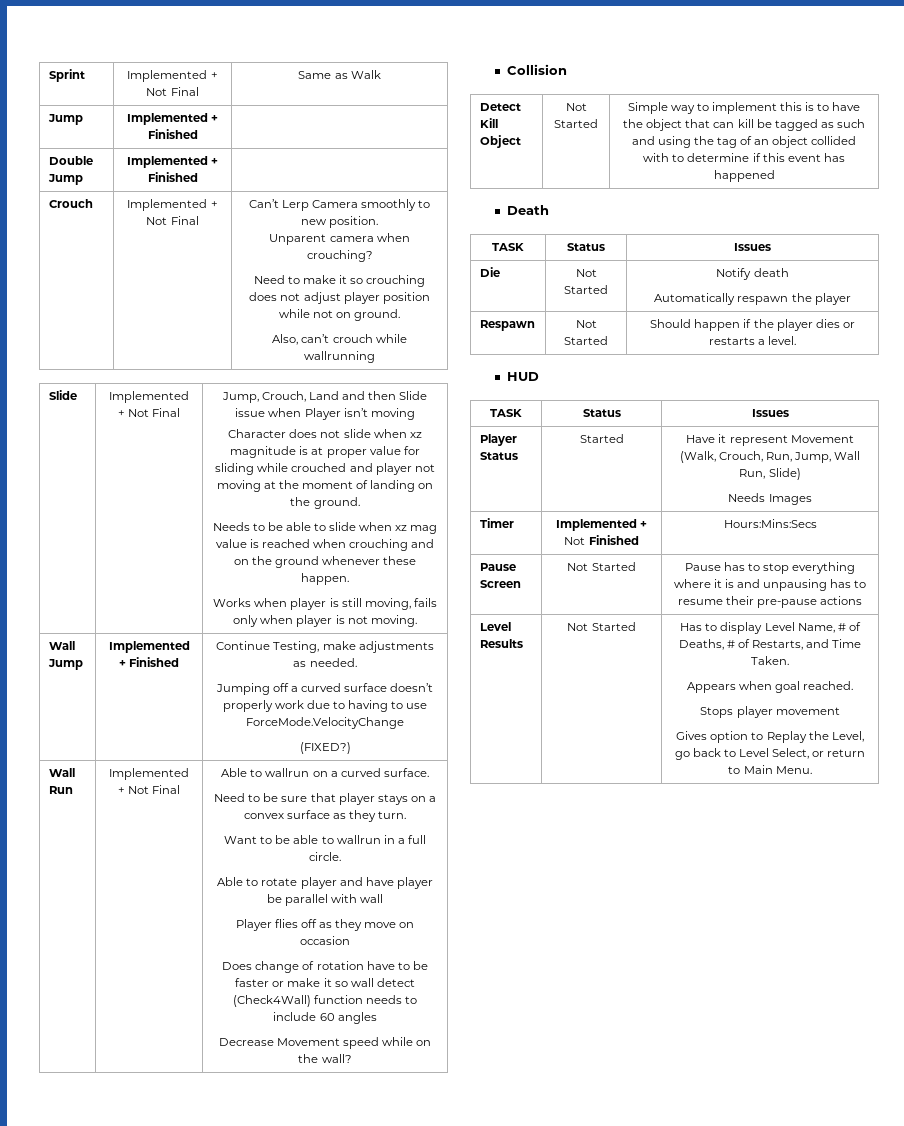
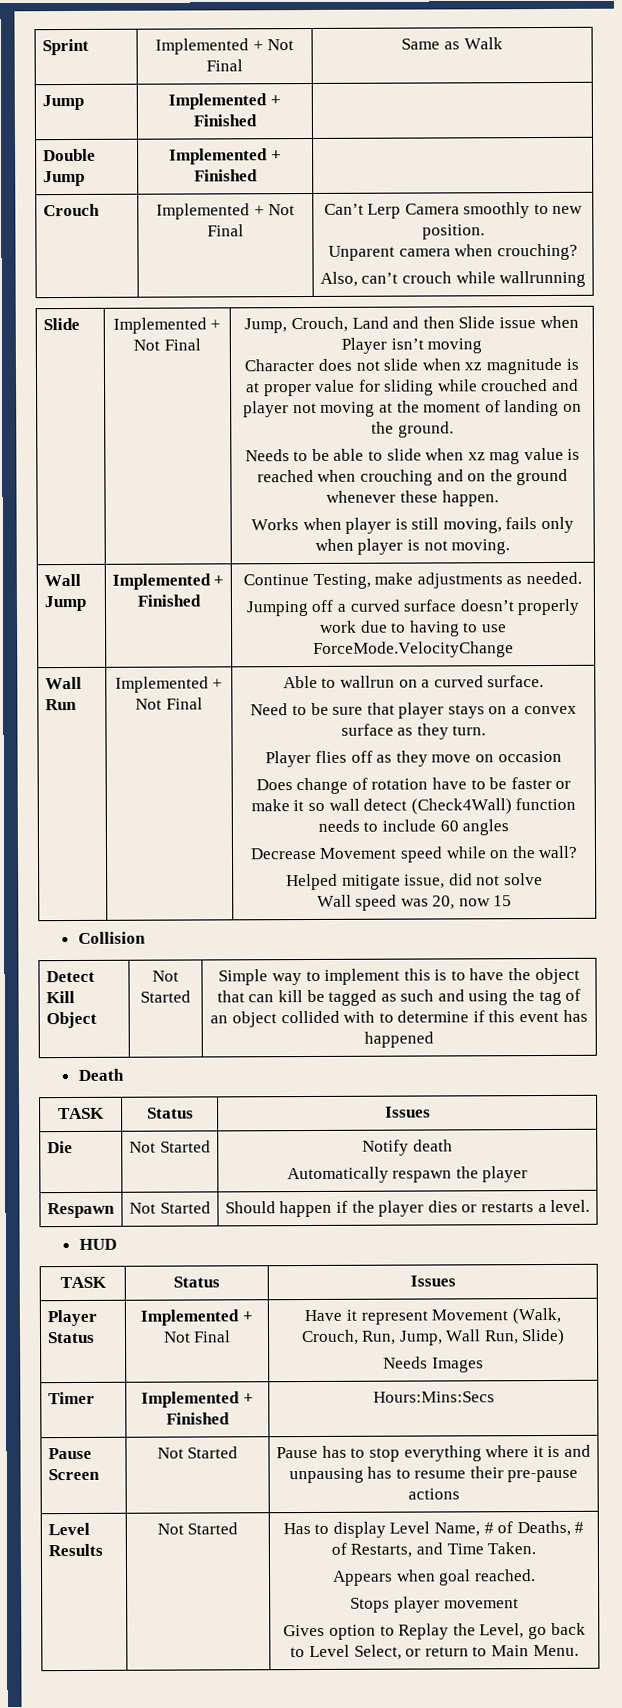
  Crouch | Implemented + Not Final | Can’t Lerp Camera smoothly to new position.
  Unparent camera when crouching?
- Need to make it so crouching does not adjust player position while not on ground.
  Wall Jump | Implemented + Finished | Continue Testing, make adjustments as needed.
  Jumping off a curved surface doesn’t properly work due to having to use ForceMode.VelocityChange
- (FIXED?)
- Want to be able to wallrun in a full circle.
- Able to rotate player and have player be parallel with wall
+ Helped mitigate issue, did not solve
+ Wall speed was 20, now 15
- Player Status | Started | Have it represent Movement (Walk, Crouch, Run, Jump, Wall Run, Slide)
+ Player Status | Implemented + Not Final | Have it represent Movement (Walk, Crouch, Run, Jump, Wall Run, Slide)
- Timer | Implemented + Not Finished | Hours:Mins:Secs
+ Timer | Implemented + Finished | Hours:Mins:Secs

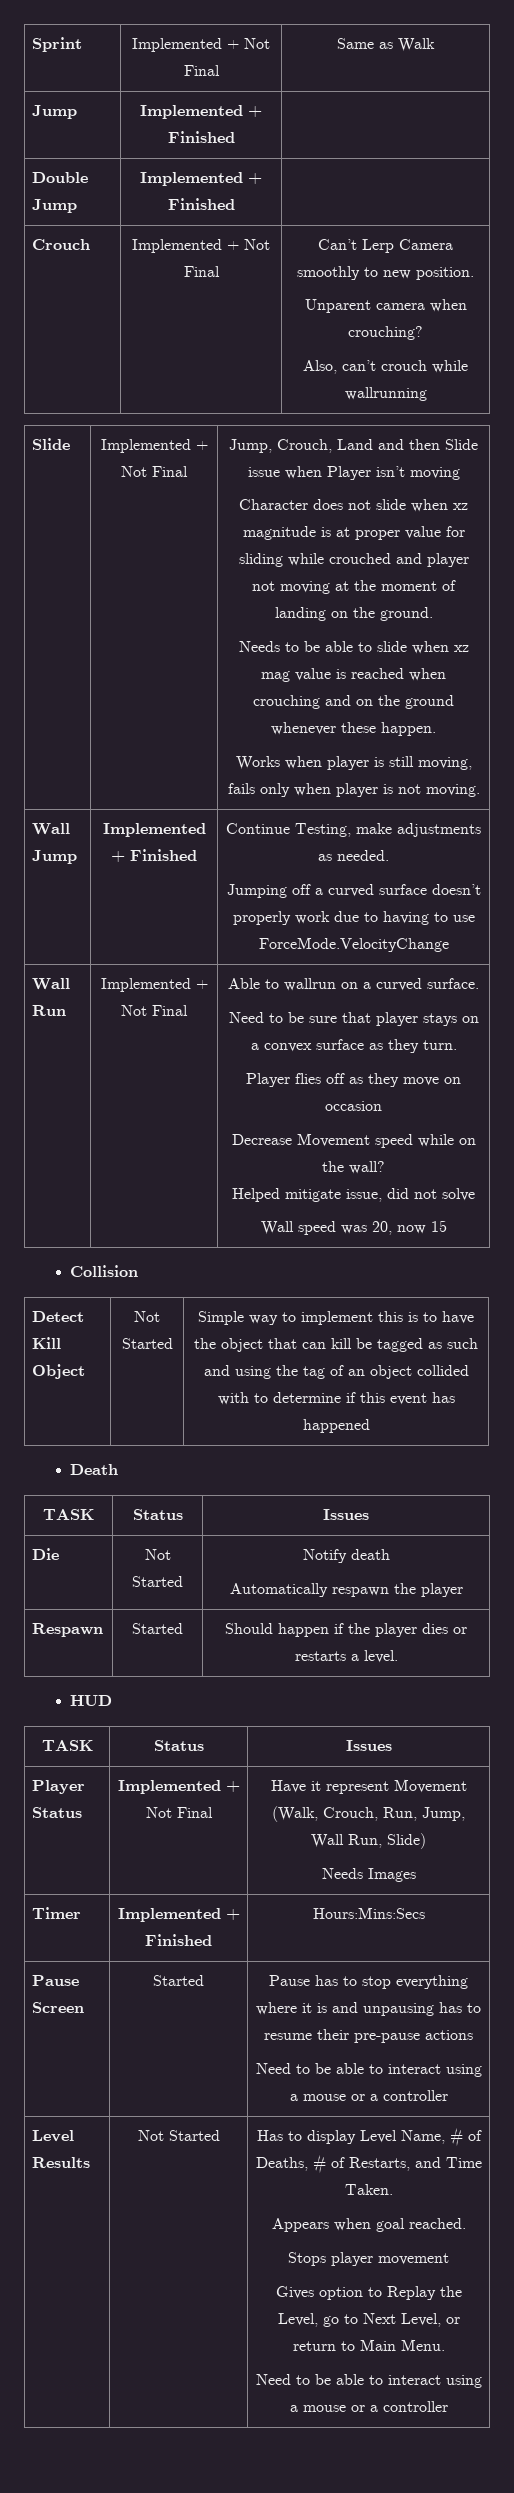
- Does change of rotation have to be faster or make it so wall detect (Check4Wall) function needs to include 60 angles
- Respawn | Not Started | Should happen if the player dies or restarts a level.
+ Respawn | Started | Should happen if the player dies or restarts a level.
- Pause Screen | Not Started | Pause has to stop everything where it is and unpausing has to resume their pre-pause actions
+ Pause Screen | Started | Pause has to stop everything where it is and unpausing has to resume their pre-pause actions
+ Need to be able to interact using a mouse or a controller
- Gives option to Replay the Level, go back to Level Select, or return to Main Menu.
+ Gives option to Replay the Level, go to Next Level, or return to Main Menu.
+ Need to be able to interact using a mouse or a controller

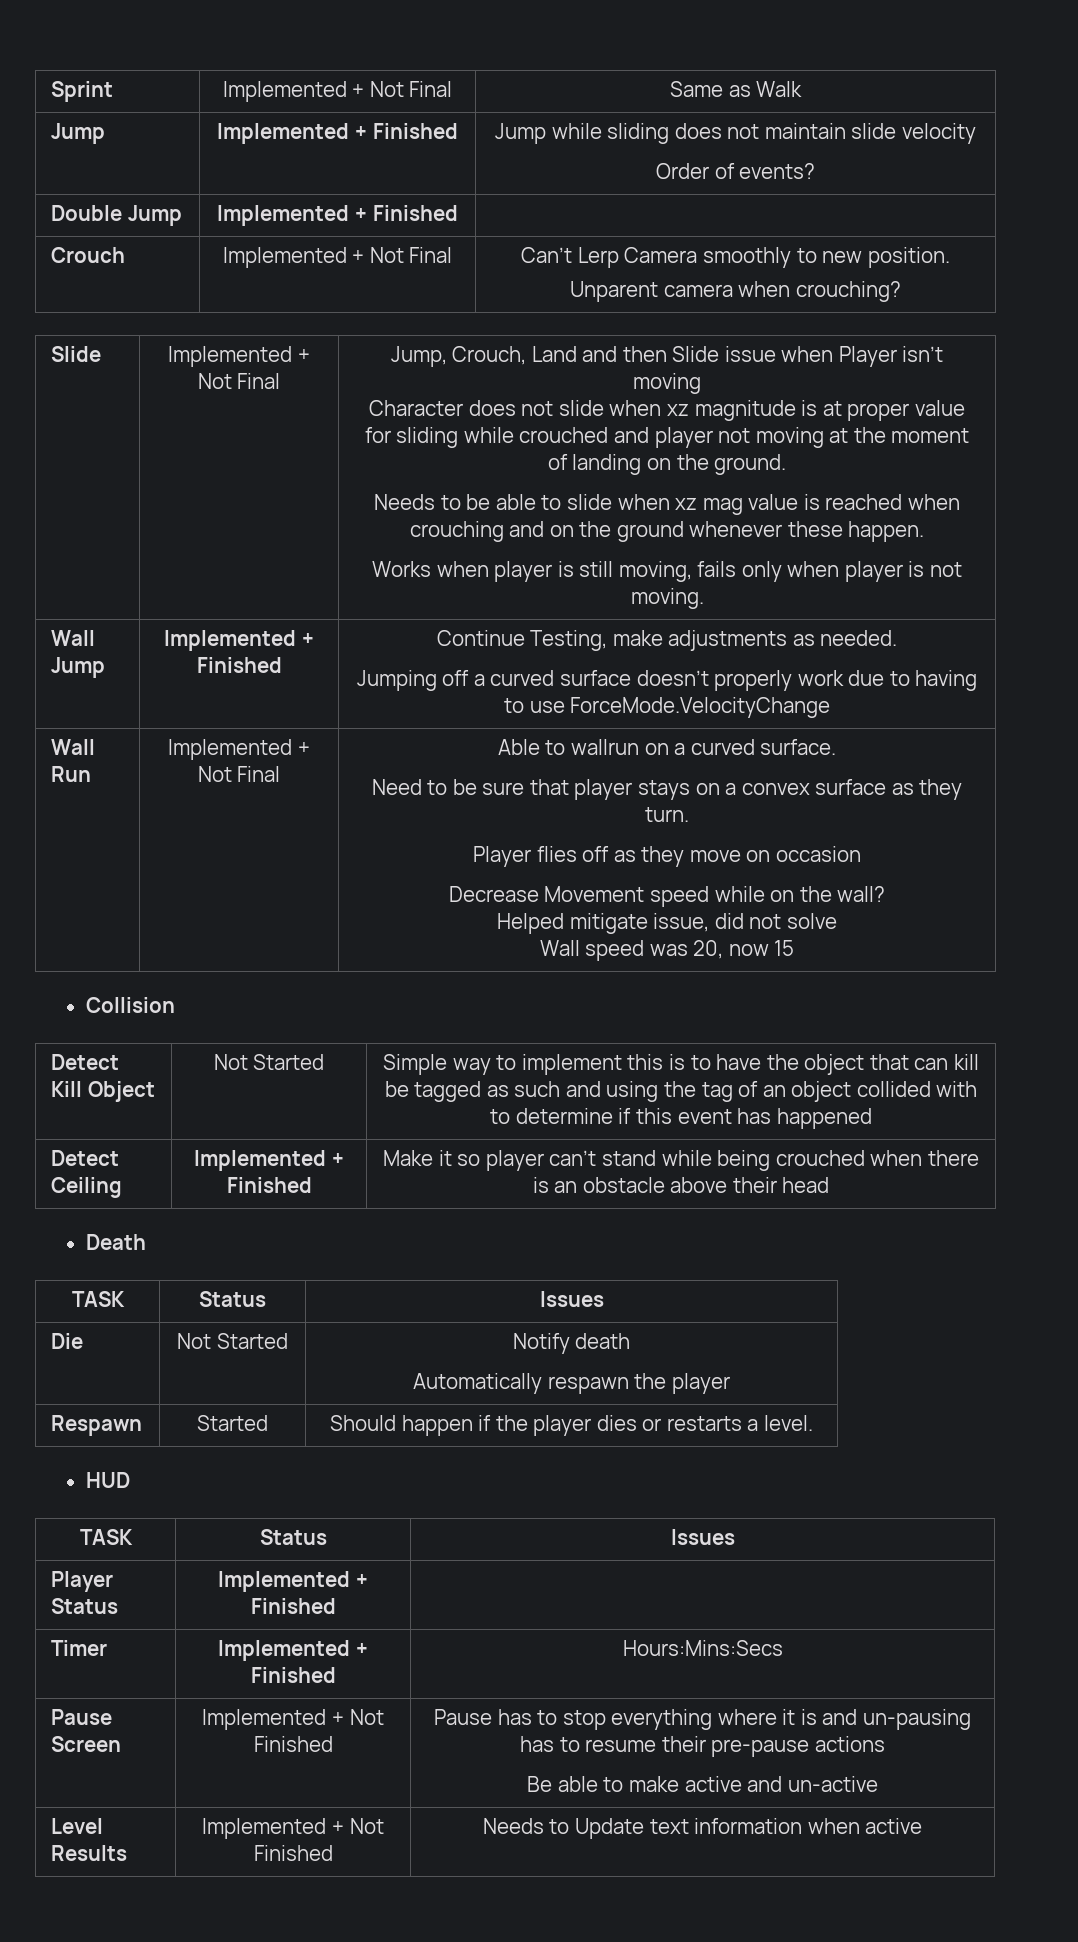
  Sprint | Implemented + Not Final | Same as Walk
- Jump | Implemented + Finished |
+ Jump | Implemented + Finished | Jump while sliding does not maintain slide velocity
+ Order of events?
  Crouch | Implemented + Not Final | Can’t Lerp Camera smoothly to new position.
  Unparent camera when crouching?
- Also, can’t crouch while wallrunning
+ Detect Ceiling | Implemented + Finished | Make it so player can’t stand while being crouched when there is an obstacle above their head
- Player Status | Implemented + Not Final | Have it represent Movement (Walk, Crouch, Run, Jump, Wall Run, Slide)
- Needs Images
+ Player Status | Implemented + Finished |
- Pause Screen | Started | Pause has to stop everything where it is and unpausing has to resume their pre-pause actions
- Need to be able to interact using a mouse or a controller
- Level Results | Not Started | Has to display Level Name, # of Deaths, # of Restarts, and Time Taken.
- Appears when goal reached.
- Stops player movement
- Gives option to Replay the Level, go to Next Level, or return to Main Menu.
- Need to be able to interact using a mouse or a controller
+ Pause Screen | Implemented + Not Finished | Pause has to stop everything where it is and un-pausing has to resume their pre-pause actions
+ Be able to make active and un-active
+ Level Results | Implemented + Not Finished | Needs to Update text information when active

